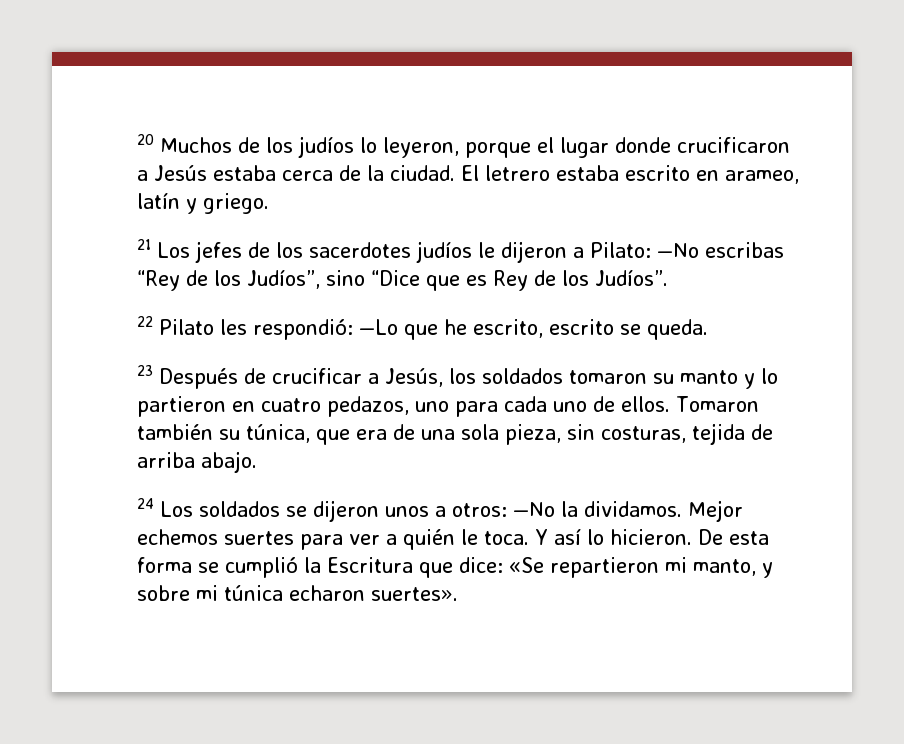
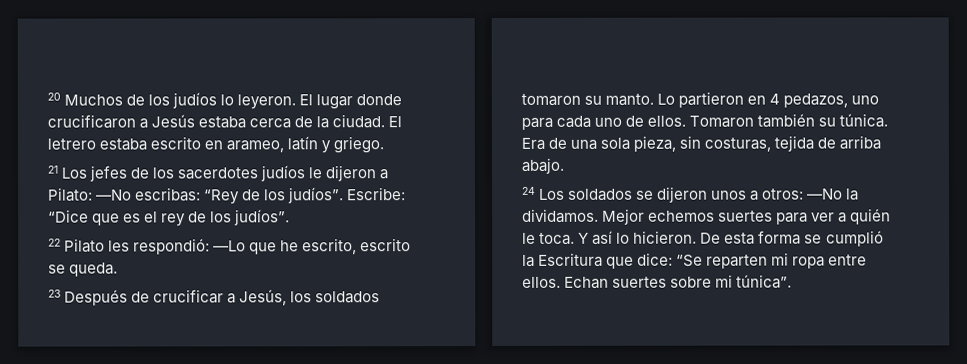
- 20 Muchos de los judíos lo leyeron, porque el lugar donde crucificaron a Jesús estaba cerca de la ciudad.
+ 20 Muchos de los judíos lo leyeron. El lugar donde crucificaron a Jesús estaba cerca de la ciudad.
- 21 Los jefes de los sacerdotes judíos le dijeron a Pilato: —No escribas “Rey de los Judíos”, sino “Dice que es Rey de los Judíos”.
+ 21 Los jefes de los sacerdotes judíos le dijeron a Pilato: —No escribas: “Rey de los judíos”. Escribe: “Dice que es el rey de los judíos”.
- 23 Después de crucificar a Jesús, los soldados tomaron su manto y lo partieron en cuatro pedazos, uno para cada uno de ellos.
+ 23 Después de crucificar a Jesús, los soldados tomaron su manto. Lo partieron en 4 pedazos, uno para cada uno de ellos.
- Tomaron también su túnica, que era de una sola pieza, sin costuras, tejida de arriba abajo.
+ Tomaron también su túnica. Era de una sola pieza, sin costuras, tejida de arriba abajo.
- De esta forma se cumplió la Escritura que dice: «Se repartieron mi manto, y sobre mi túnica echaron suertes».
+ De esta forma se cumplió la Escritura que dice: “Se reparten mi ropa entre ellos. Echan suertes sobre mi túnica”.

